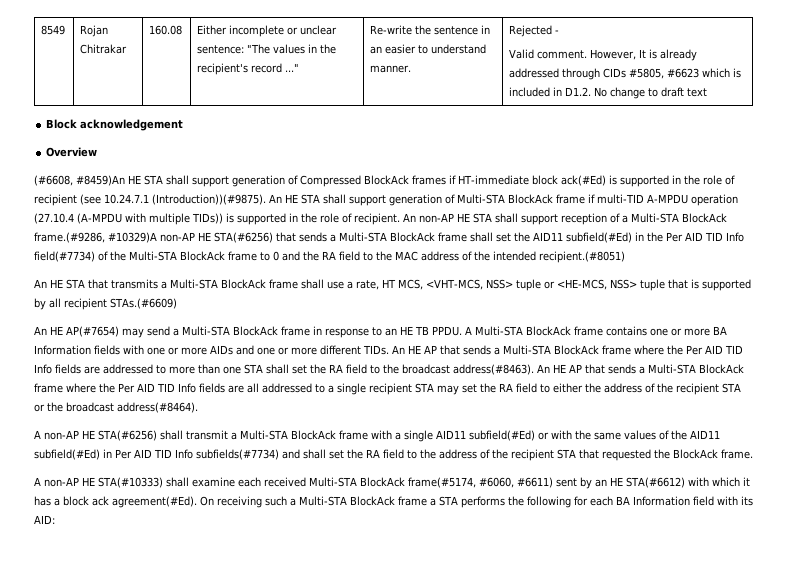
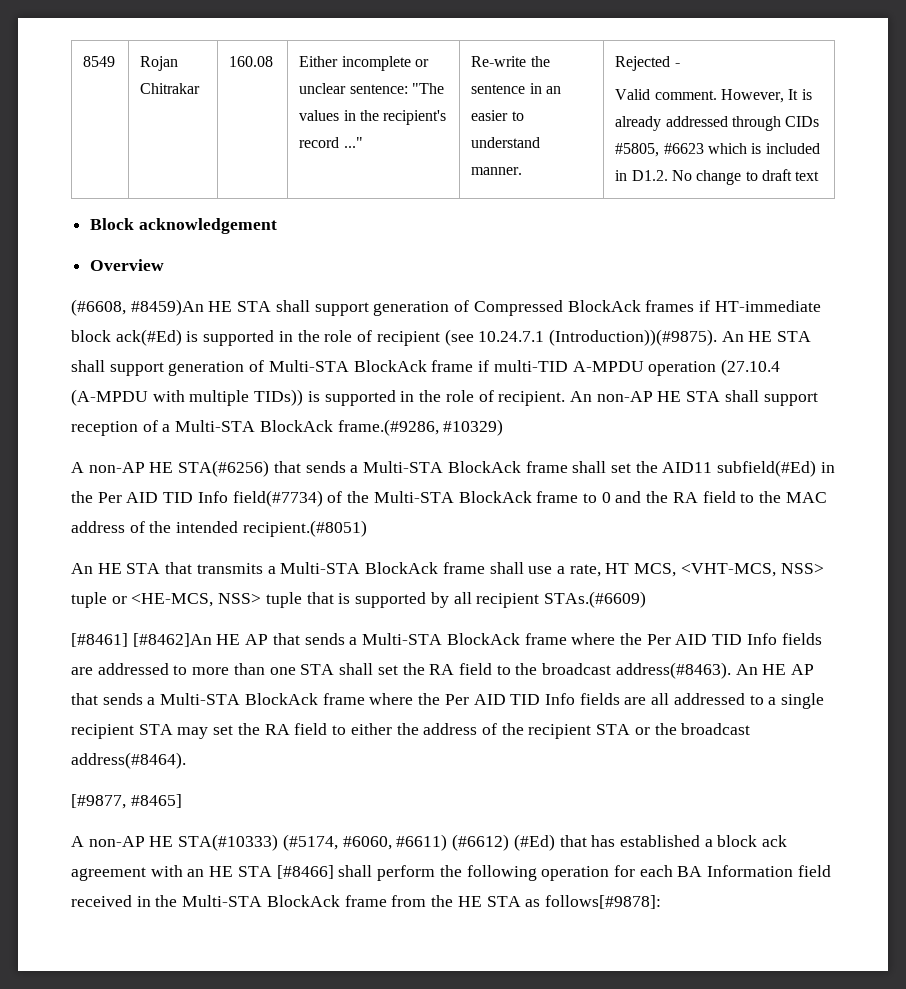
- An non-AP HE STA shall support reception of a Multi-STA BlockAck frame.(#9286, #10329)A non-AP HE STA(#6256) that sends a Multi-STA BlockAck frame shall set the AID11 subfield(#Ed) in the Per AID TID Info field(#7734) of the Multi-STA BlockAck frame to 0 and the RA field to the MAC address of the intended recipient.(#8051)
+ An non-AP HE STA shall support reception of a Multi-STA BlockAck frame.(#9286, #10329)
+ A non-AP HE STA(#6256) that sends a Multi-STA BlockAck frame shall set the AID11 subfield(#Ed) in the Per AID TID Info field(#7734) of the Multi-STA BlockAck frame to 0 and the RA field to the MAC address of the intended recipient.(#8051)
- An HE AP(#7654) may send a Multi-STA BlockAck frame in response to an HE TB PPDU. A Multi-STA BlockAck frame contains one or more BA Information fields with one or more AIDs and one or more different TIDs. An HE AP that sends a Multi-STA BlockAck frame where the Per AID TID Info fields are addressed to more than one STA shall set the RA field to the broadcast address(#8463).
+ [#8461] [#8462]An HE AP that sends a Multi-STA BlockAck frame where the Per AID TID Info fields are addressed to more than one STA shall set the RA field to the broadcast address(#8463).
- A non-AP HE STA(#6256) shall transmit a Multi-STA BlockAck frame with a single AID11 subfield(#Ed) or with the same values of the AID11 subfield(#Ed) in Per AID TID Info subfields(#7734) and shall set the RA field to the address of the recipient STA that requested the BlockAck frame.
- A non-AP HE STA(#10333) shall examine each received Multi-STA BlockAck frame(#5174, #6060, #6611) sent by an HE STA(#6612) with which it has a block ack agreement(#Ed). On receiving such a Multi-STA BlockAck frame a STA performs the following for each BA Information field with its AID:
+ [#9877, #8465]
+ A non-AP HE STA(#10333) (#5174, #6060, #6611) (#6612) (#Ed) that has established a block ack agreement with an HE STA [#8466] shall perform the following operation for each BA Information field received in the Multi-STA BlockAck frame from the HE STA as follows[#9878]:

